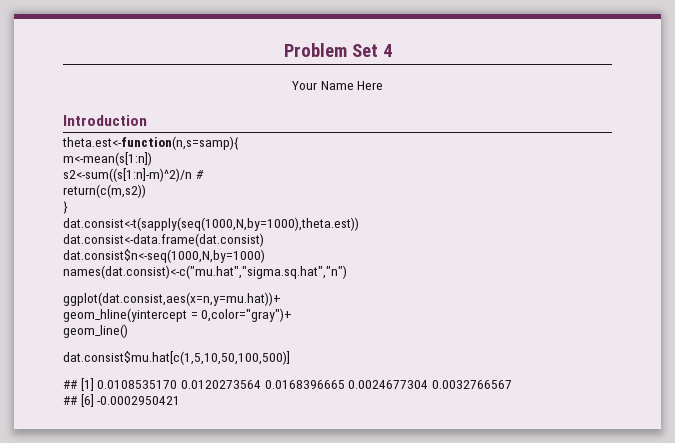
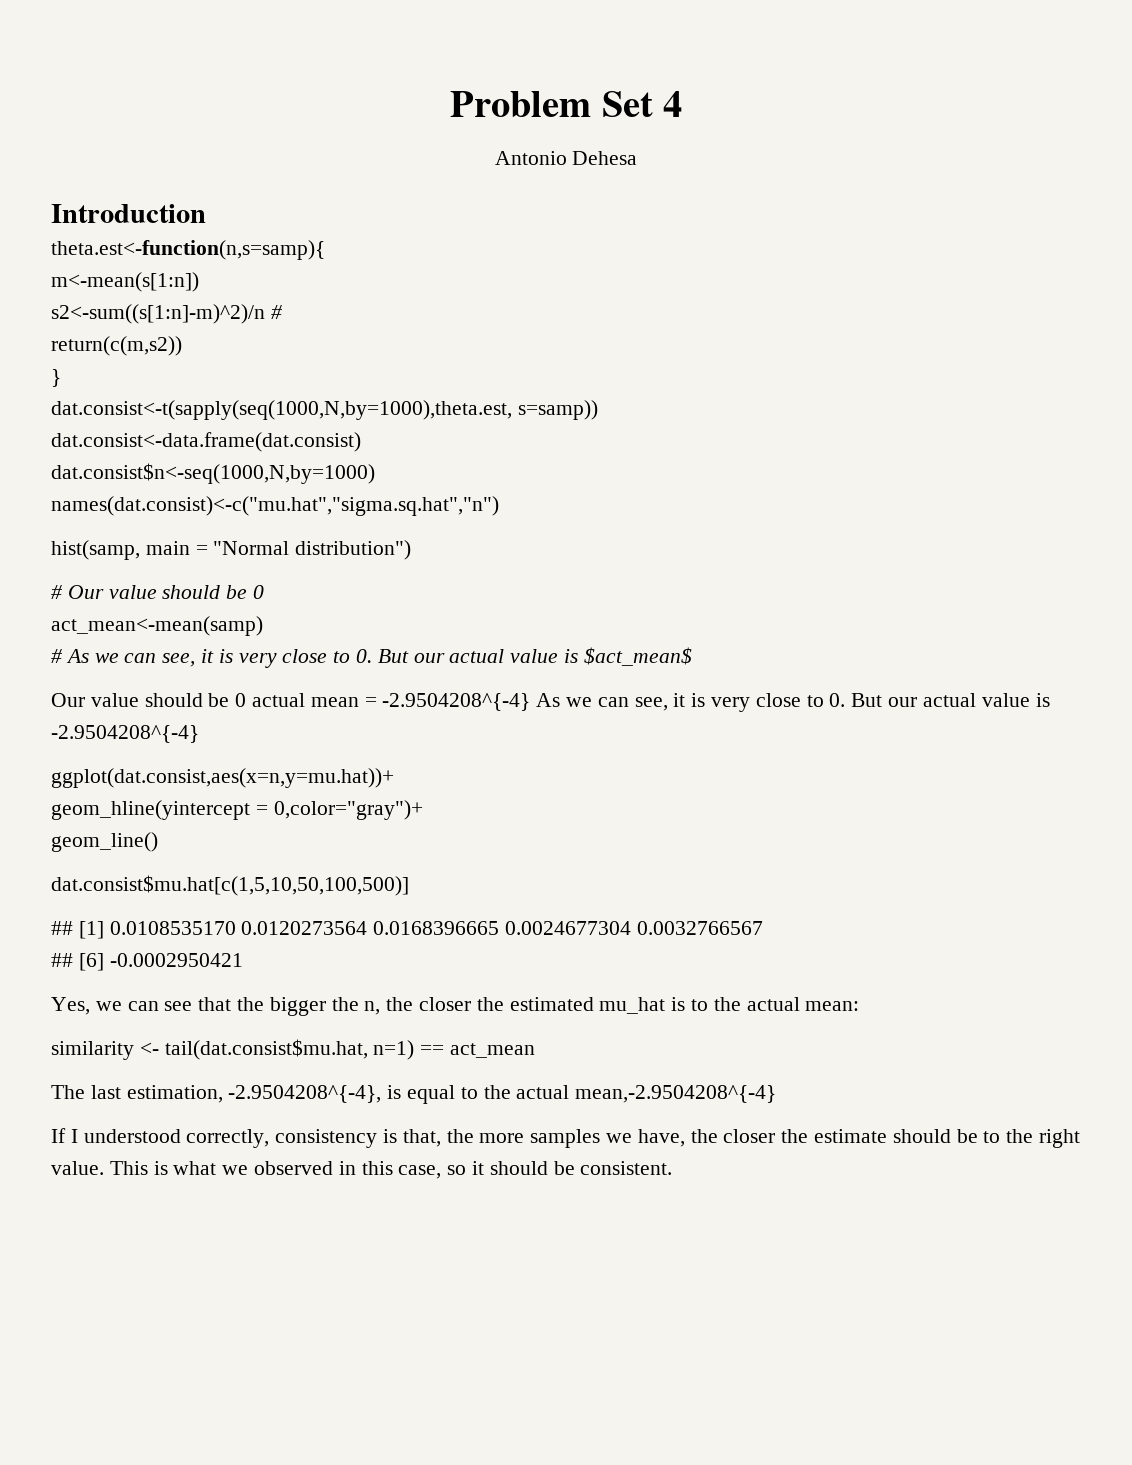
- Your Name Here
+ Antonio Dehesa
- dat.consist<-t(sapply(seq(1000,N,by=1000),theta.est))
+ dat.consist<-t(sapply(seq(1000,N,by=1000),theta.est, s=samp))
+ hist(samp, main = "Normal distribution")
+ # Our value should be 0
+ act_mean<-mean(samp)
+ # As we can see, it is very close to 0. But our actual value is $act_mean$
+ Our value should be 0 actual mean = -2.9504208^{-4} As we can see, it is very close to 0. But our actual value is -2.9504208^{-4}
+ Yes, we can see that the bigger the n, the closer the estimated mu_hat is to the actual mean:
+ similarity <- tail(dat.consist$mu.hat, n=1) == act_mean
+ The last estimation, -2.9504208^{-4}, is equal to the actual mean,-2.9504208^{-4}
+ If I understood correctly, consistency is that, the more samples we have, the closer the estimate should be to the right value. This is what we observed in this case, so it should be consistent.

